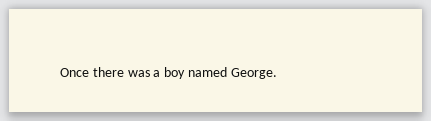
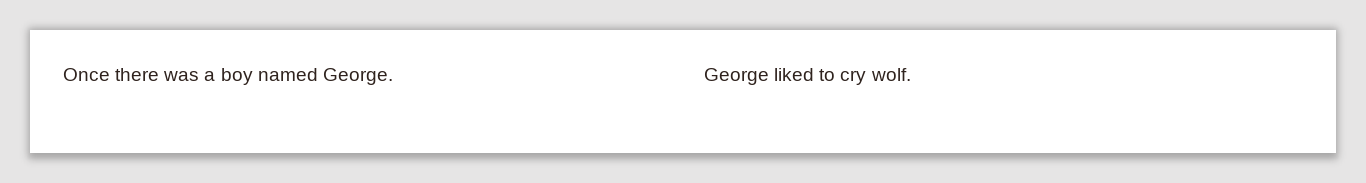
+ George liked to cry wolf.

